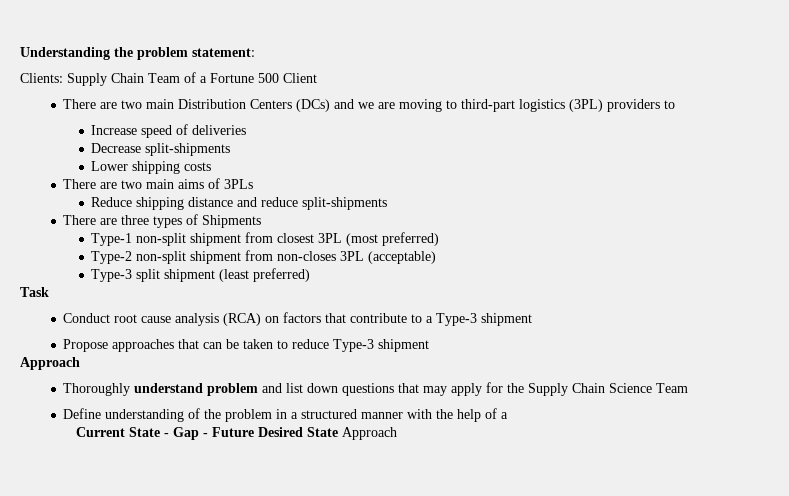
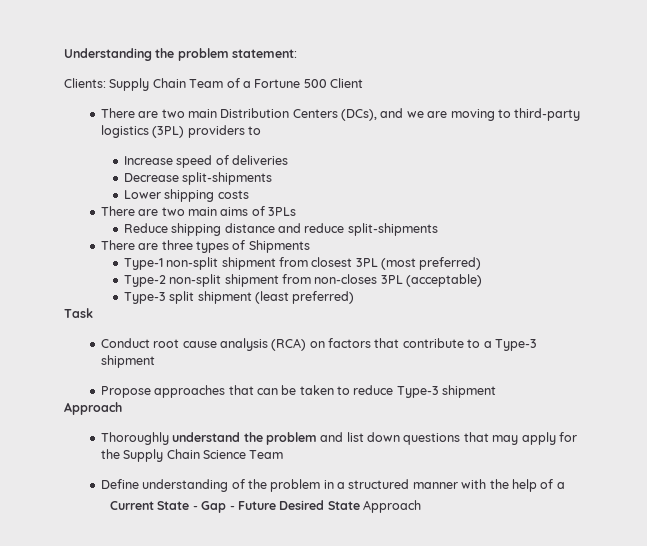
- There are two main Distribution Centers (DCs) and we are moving to third-part logistics (3PL) providers to
+ There are two main Distribution Centers (DCs), and we are moving to third-party logistics (3PL) providers to
- Thoroughly understand problem and list down questions that may apply for the Supply Chain Science Team
+ Thoroughly understand the problem and list down questions that may apply for the Supply Chain Science Team

